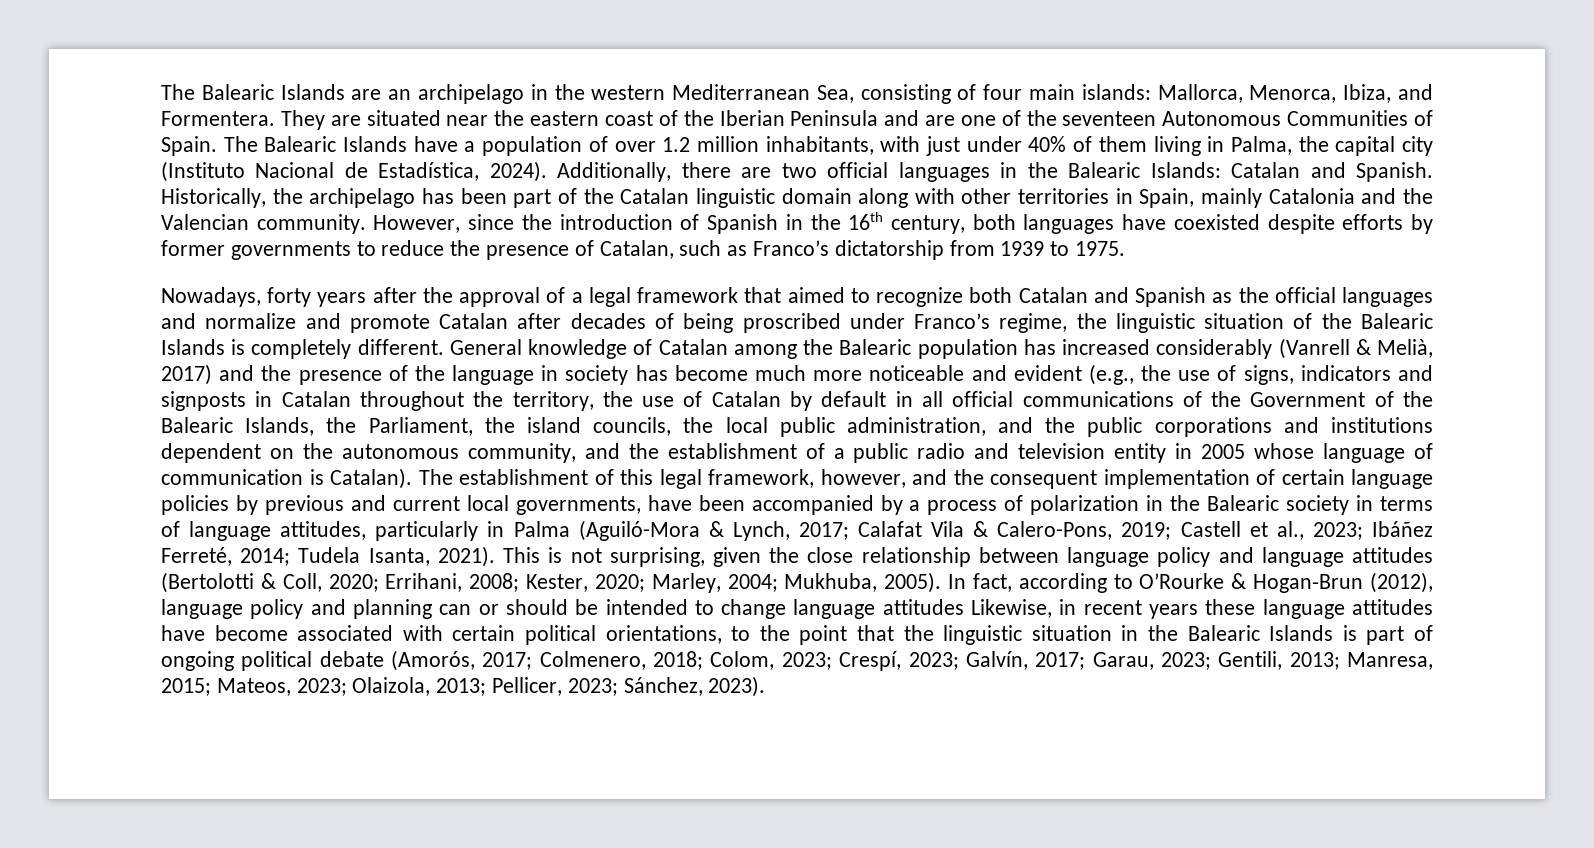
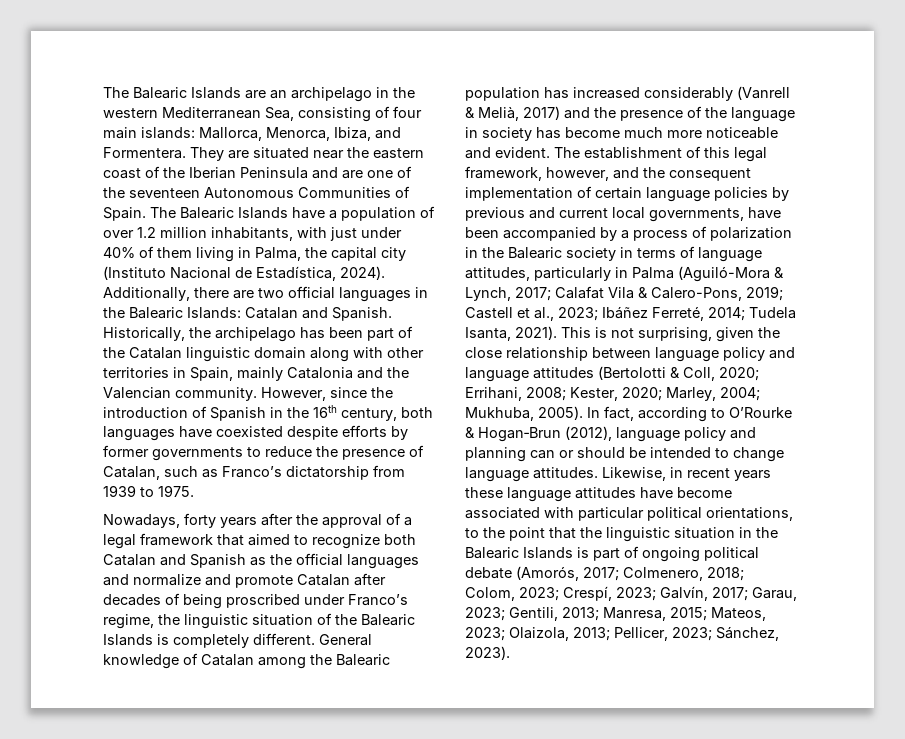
- General knowledge of Catalan among the Balearic population has increased considerably (Vanrell & Melià, 2017) and the presence of the language in society has become much more noticeable and evident (e.g., the use of signs, indicators and signposts in Catalan throughout the territory, the use of Catalan by default in all official communications of the Government of the Balearic Islands, the Parliament, the island councils, the local public administration, and the public corporations and institutions dependent on the autonomous community, and the establishment of a public radio and television entity in 2005 whose language of communication is Catalan).
+ General knowledge of Catalan among the Balearic population has increased considerably (Vanrell & Melià, 2017) and the presence of the language in society has become much more noticeable and evident.
- In fact, according to O’Rourke & Hogan‐Brun (2012), language policy and planning can or should be intended to change language attitudes Likewise, in recent years these language attitudes have become associated with certain political orientations, to the point that the linguistic situation in the Balearic Islands is part of ongoing political debate (Amorós, 2017;
+ In fact, according to O’Rourke & Hogan‐Brun (2012), language policy and planning can or should be intended to change language attitudes. Likewise, in recent years these language attitudes have become associated with particular political orientations, to the point that the linguistic situation in the Balearic Islands is part of ongoing political debate (Amorós, 2017;

